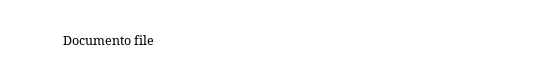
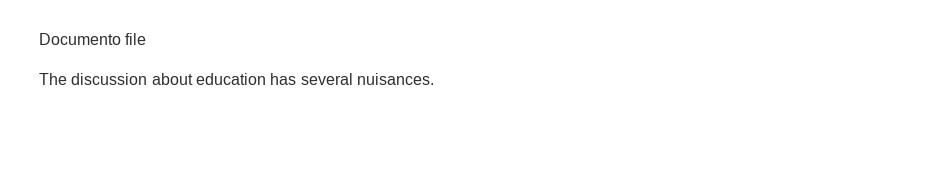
+ The discussion about education has several nuisances.

